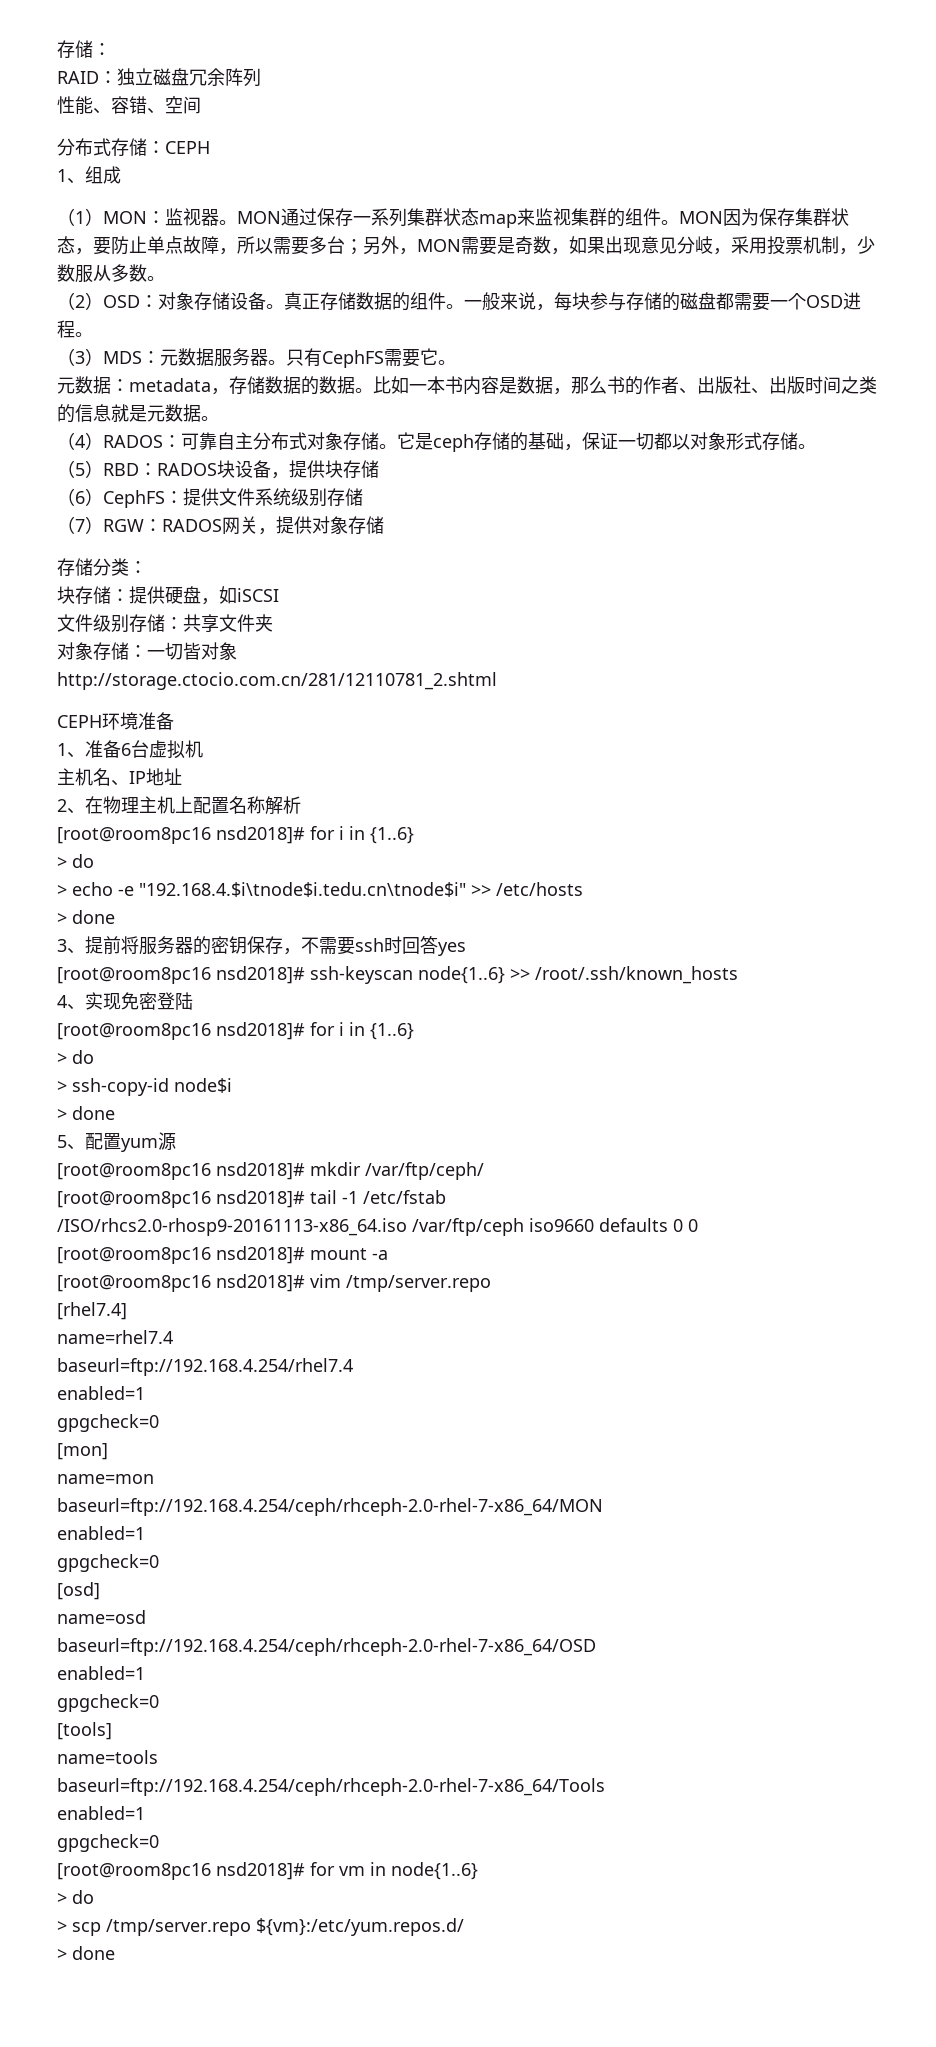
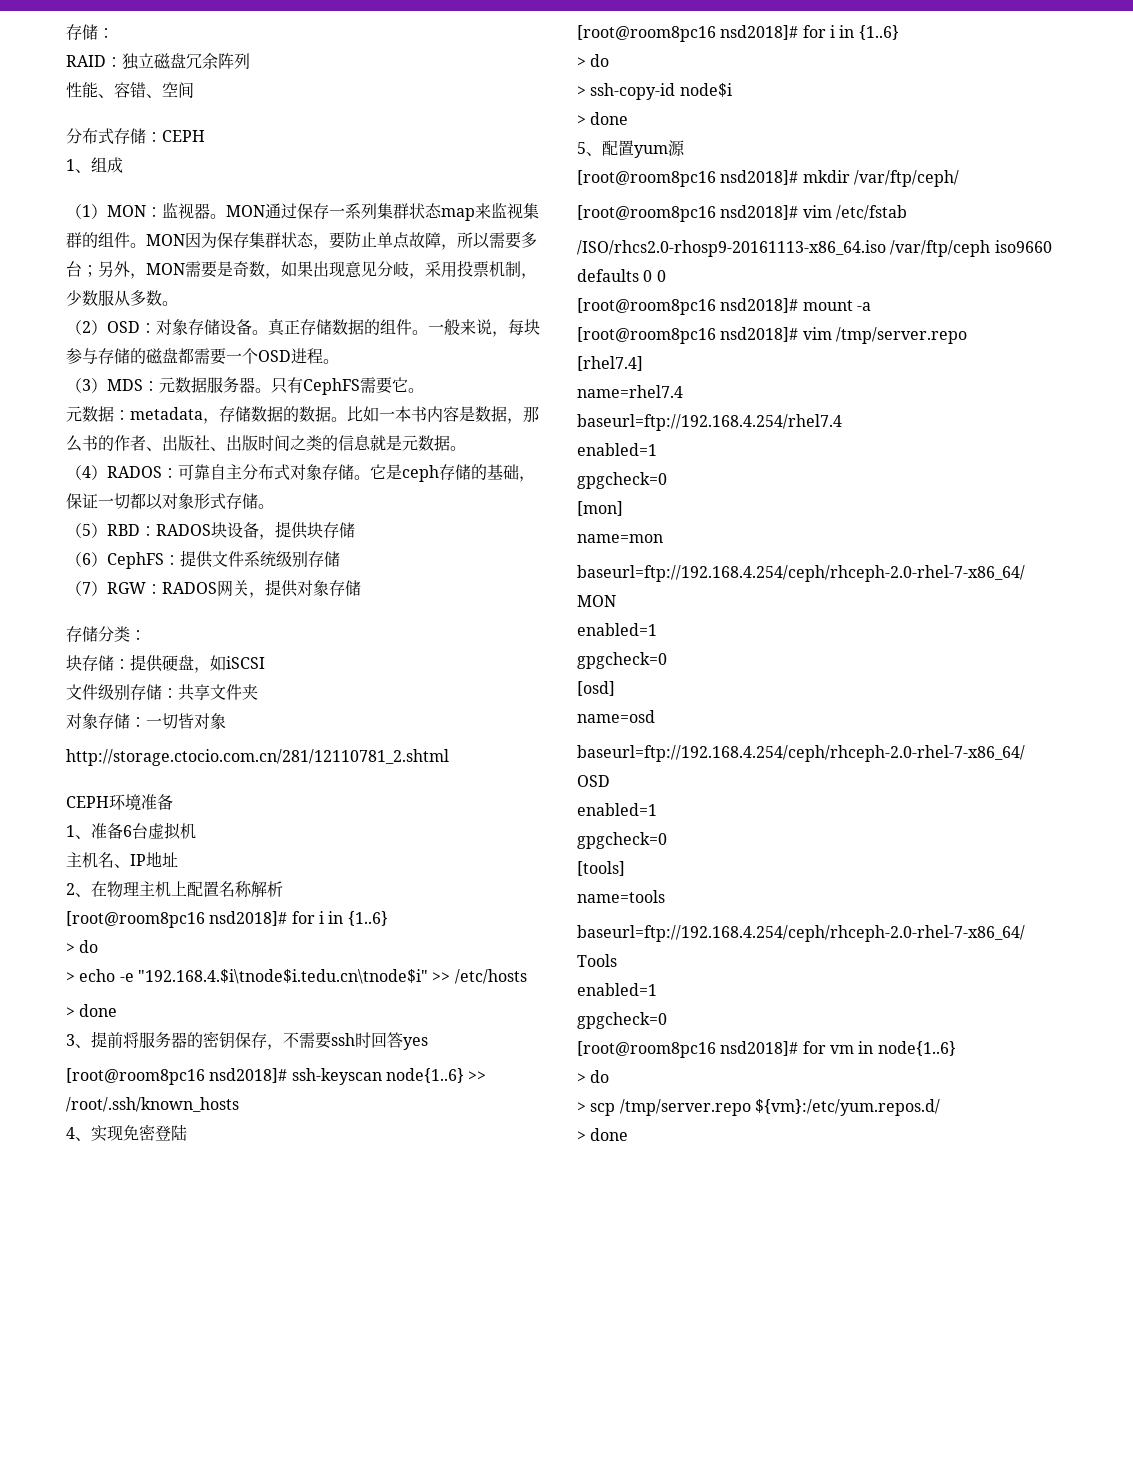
- [root@room8pc16 nsd2018]# tail -1 /etc/fstab
+ [root@room8pc16 nsd2018]# vim /etc/fstab

